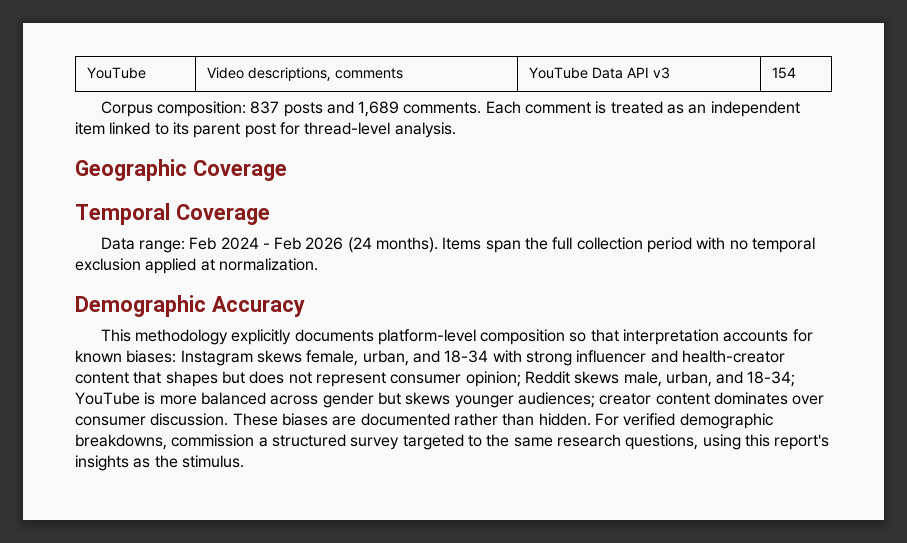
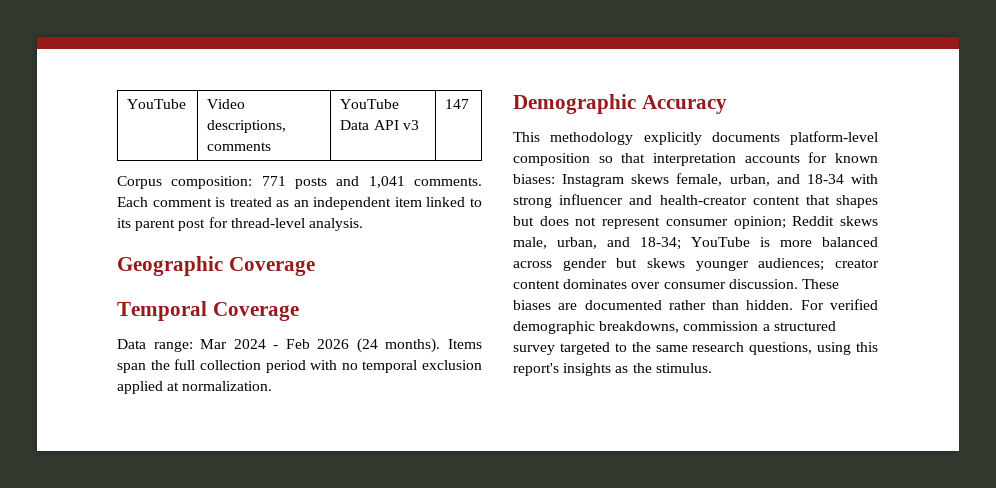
- YouTube | Video descriptions, comments | YouTube Data API v3 | 154
+ YouTube | Video descriptions, comments | YouTube Data API v3 | 147
- Corpus composition: 837 posts and 1,689 comments.
+ Corpus composition: 771 posts and 1,041 comments.
- Data range: Feb 2024 - Feb 2026 (24 months).
+ Data range: Mar 2024 - Feb 2026 (24 months).

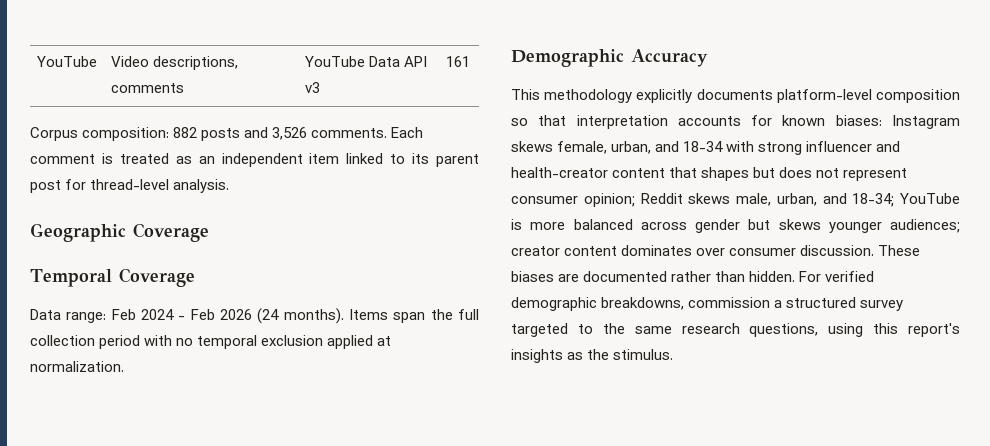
- YouTube | Video descriptions, comments | YouTube Data API v3 | 147
+ YouTube | Video descriptions, comments | YouTube Data API v3 | 161
- Corpus composition: 771 posts and 1,041 comments.
+ Corpus composition: 882 posts and 3,526 comments.
- Data range: Mar 2024 - Feb 2026 (24 months).
+ Data range: Feb 2024 - Feb 2026 (24 months).

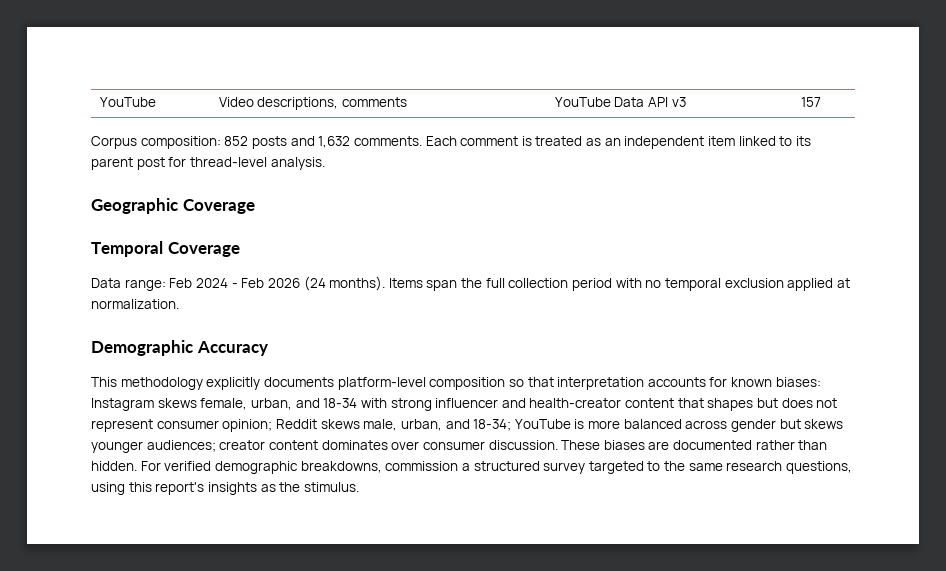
- YouTube | Video descriptions, comments | YouTube Data API v3 | 161
+ YouTube | Video descriptions, comments | YouTube Data API v3 | 157
- Corpus composition: 882 posts and 3,526 comments.
+ Corpus composition: 852 posts and 1,632 comments.

